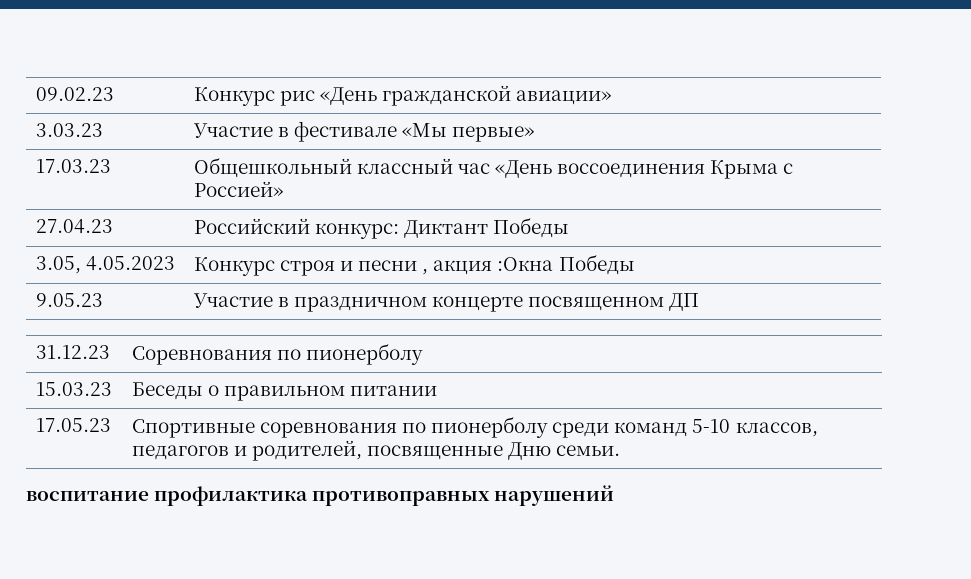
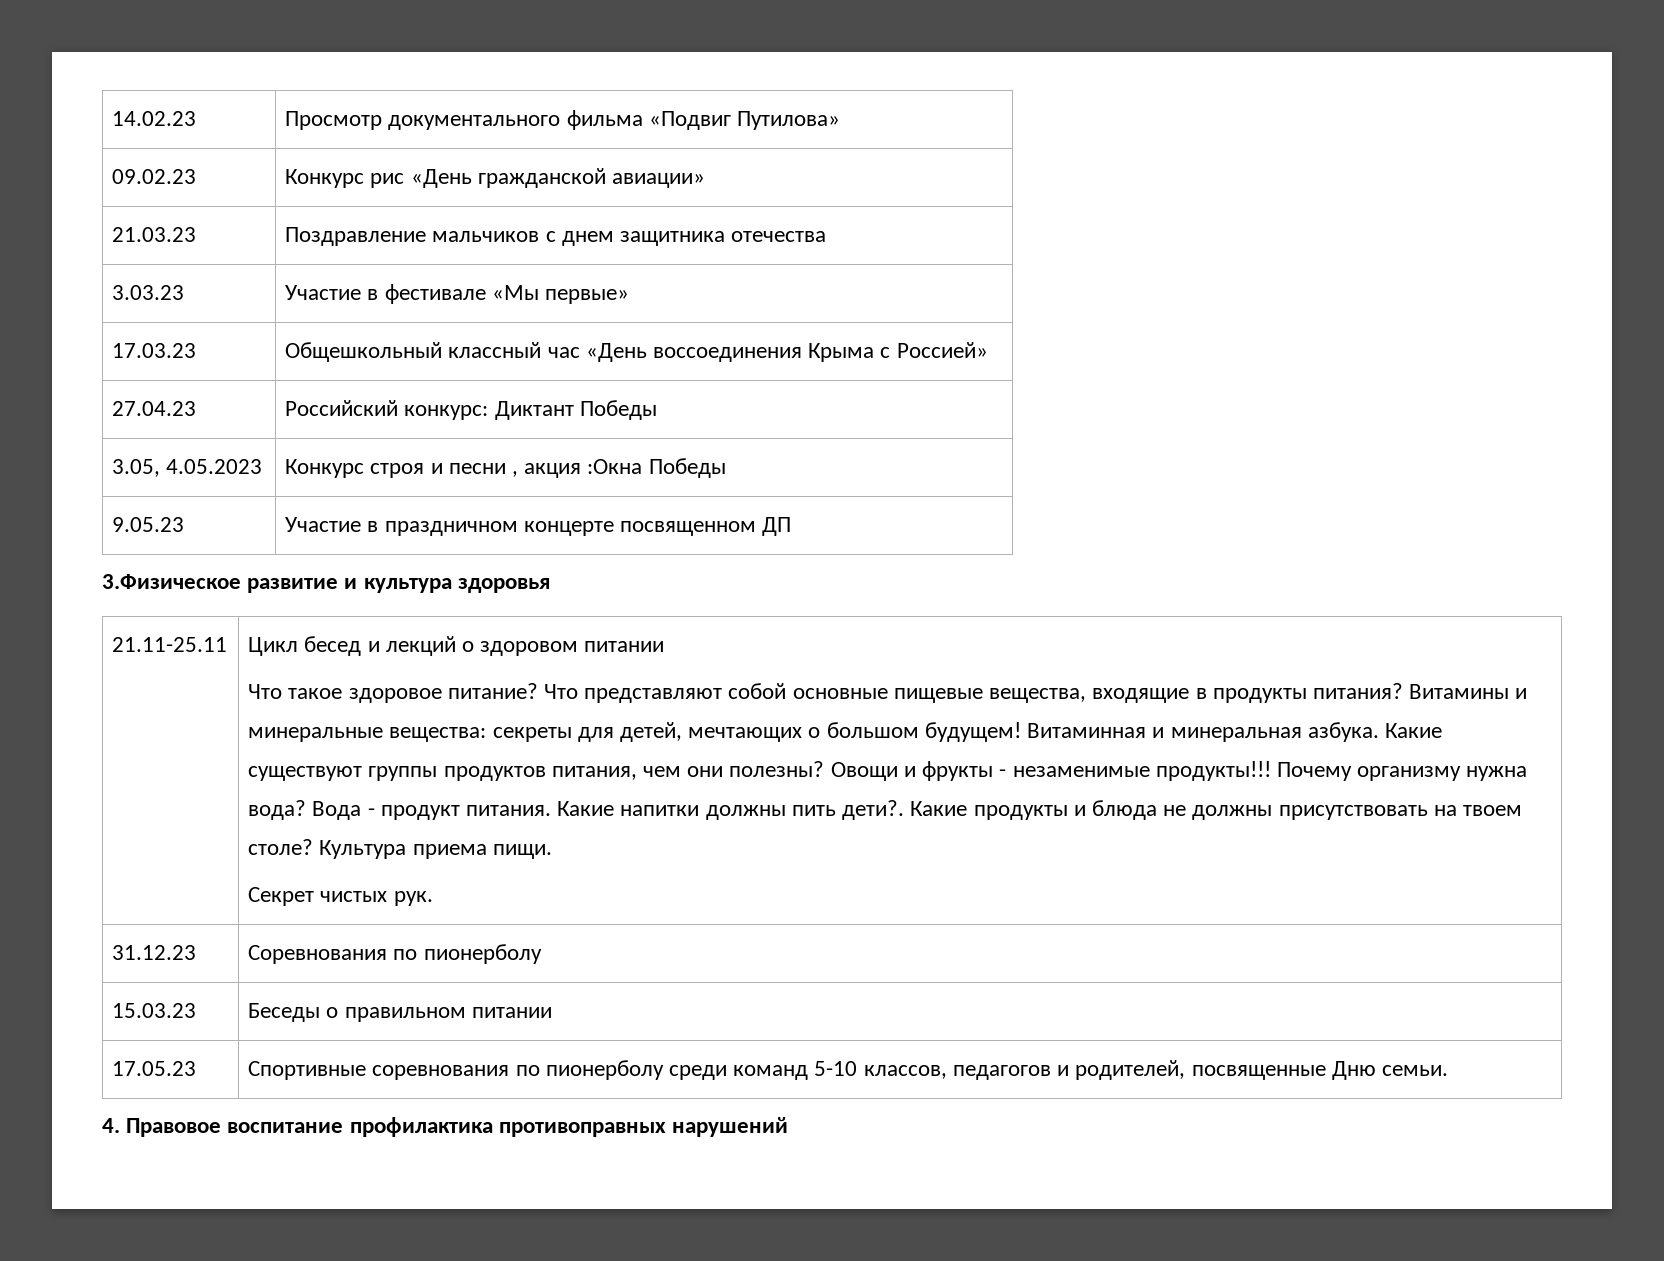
+ 14.02.23 | Просмотр документального фильма «Подвиг Путилова»
+ 21.03.23 | Поздравление мальчиков с днем защитника отечества
+ 3.Физическое развитие и культура здоровья
+ 21.11-25.11 | Цикл бесед и лекций о здоровом питании
+ Что такое здоровое питание? Что представляют собой основные пищевые вещества, входящие в продукты питания? Витамины и минеральные вещества: секреты для детей, мечтающих о большом будущем! Витаминная и минеральная азбука. Какие существуют группы продуктов питания, чем они полезны? Овощи и фрукты - незаменимые продукты!!! Почему организму нужна вода? Вода - продукт питания. Какие напитки должны пить дети?. Какие продукты и блюда не должны присутствовать на твоем столе? Культура приема пищи.
+ Секрет чистых рук.
- воспитание профилактика противоправных нарушений
+ 4. Правовое воспитание профилактика противоправных нарушений

